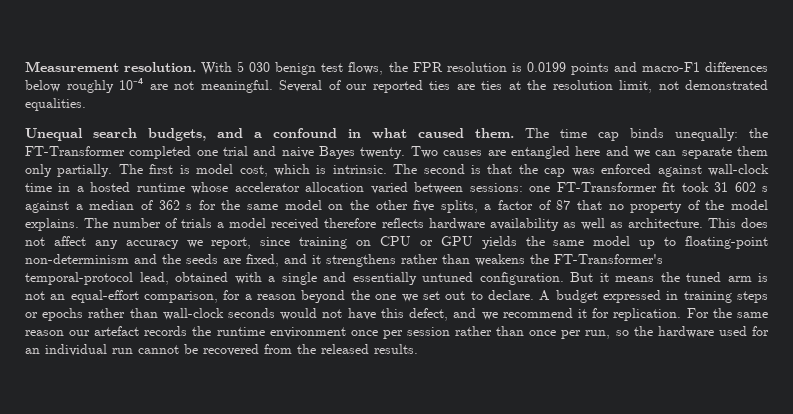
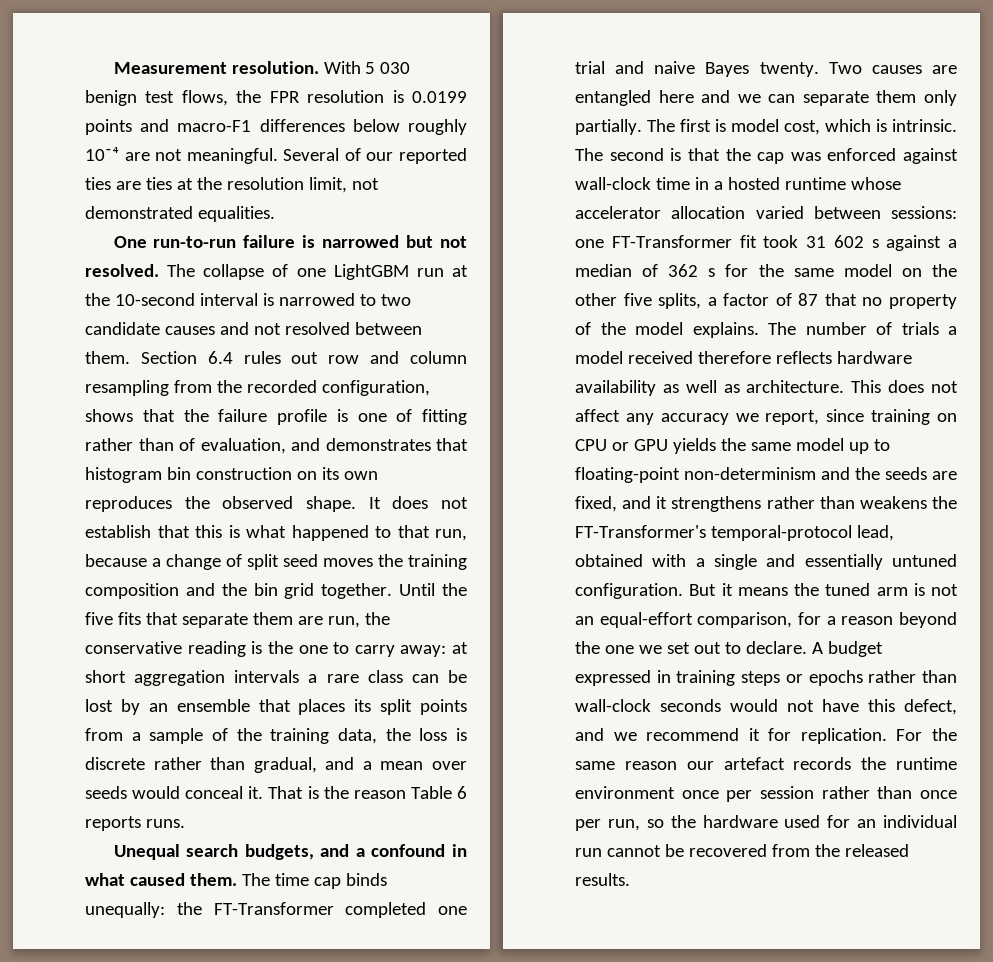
+ One run-to-run failure is narrowed but not resolved. The collapse of one LightGBM run at the 10-second interval is narrowed to two candidate causes and not resolved between them. Section 6.4 rules out row and column resampling from the recorded configuration, shows that the failure profile is one of fitting rather than of evaluation, and demonstrates that histogram bin construction on its own reproduces the observed shape. It does not establish that this is what happened to that run, because a change of split seed moves the training composition and the bin grid together. Until the five fits that separate them are run, the conservative reading is the one to carry away: at short aggregation intervals a rare class can be lost by an ensemble that places its split points from a sample of the training data, the loss is discrete rather than gradual, and a mean over seeds would conceal it. That is the reason Table 6 reports runs.

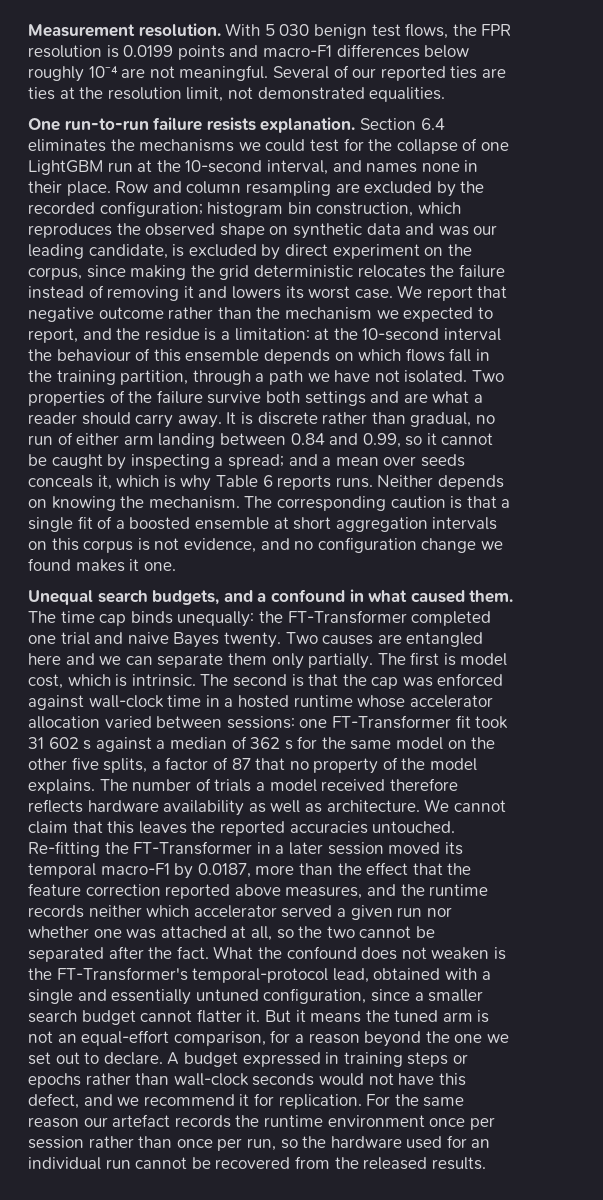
- One run-to-run failure is narrowed but not resolved. The collapse of one LightGBM run at the 10-second interval is narrowed to two candidate causes and not resolved between them. Section 6.4 rules out row and column resampling from the recorded configuration, shows that the failure profile is one of fitting rather than of evaluation, and demonstrates that histogram bin construction on its own reproduces the observed shape. It does not establish that this is what happened to that run, because a change of split seed moves the training composition and the bin grid together. Until the five fits that separate them are run, the conservative reading is the one to carry away: at short aggregation intervals a rare class can be lost by an ensemble that places its split points from a sample of the training data, the loss is discrete rather than gradual, and a mean over seeds would conceal it. That is the reason Table 6 reports runs.
+ One run-to-run failure resists explanation. Section 6.4 eliminates the mechanisms we could test for the collapse of one LightGBM run at the 10-second interval, and names none in their place. Row and column resampling are excluded by the recorded configuration; histogram bin construction, which reproduces the observed shape on synthetic data and was our leading candidate, is excluded by direct experiment on the corpus, since making the grid deterministic relocates the failure instead of removing it and lowers its worst case. We report that negative outcome rather than the mechanism we expected to report, and the residue is a limitation: at the 10-second interval the behaviour of this ensemble depends on which flows fall in the training partition, through a path we have not isolated. Two properties of the failure survive both settings and are what a reader should carry away. It is discrete rather than gradual, no run of either arm landing between 0.84 and 0.99, so it cannot be caught by inspecting a spread; and a mean over seeds conceals it, which is why Table 6 reports runs. Neither depends on knowing the mechanism. The corresponding caution is that a single fit of a boosted ensemble at short aggregation intervals on this corpus is not evidence, and no configuration change we found makes it one.
- This does not affect any accuracy we report, since training on CPU or GPU yields the same model up to floating-point non-determinism and the seeds are fixed, and it strengthens rather than weakens the FT-Transformer's temporal-protocol lead, obtained with a single and essentially untuned configuration.
+ We cannot claim that this leaves the reported accuracies untouched. Re-fitting the FT-Transformer in a later session moved its temporal macro-F1 by 0.0187, more than the effect that the feature correction reported above measures, and the runtime records neither which accelerator served a given run nor whether one was attached at all, so the two cannot be separated after the fact. What the confound does not weaken is the FT-Transformer's temporal-protocol lead, obtained with a single and essentially untuned configuration, since a smaller search budget cannot flatter it.

